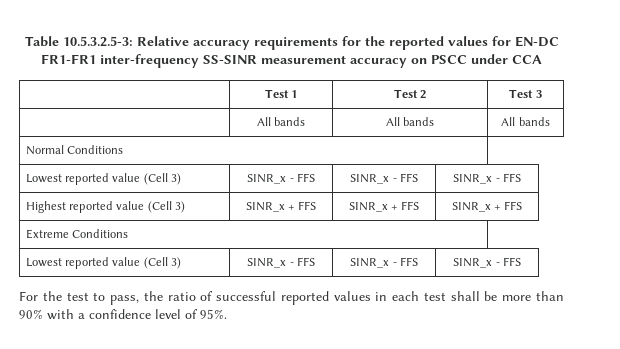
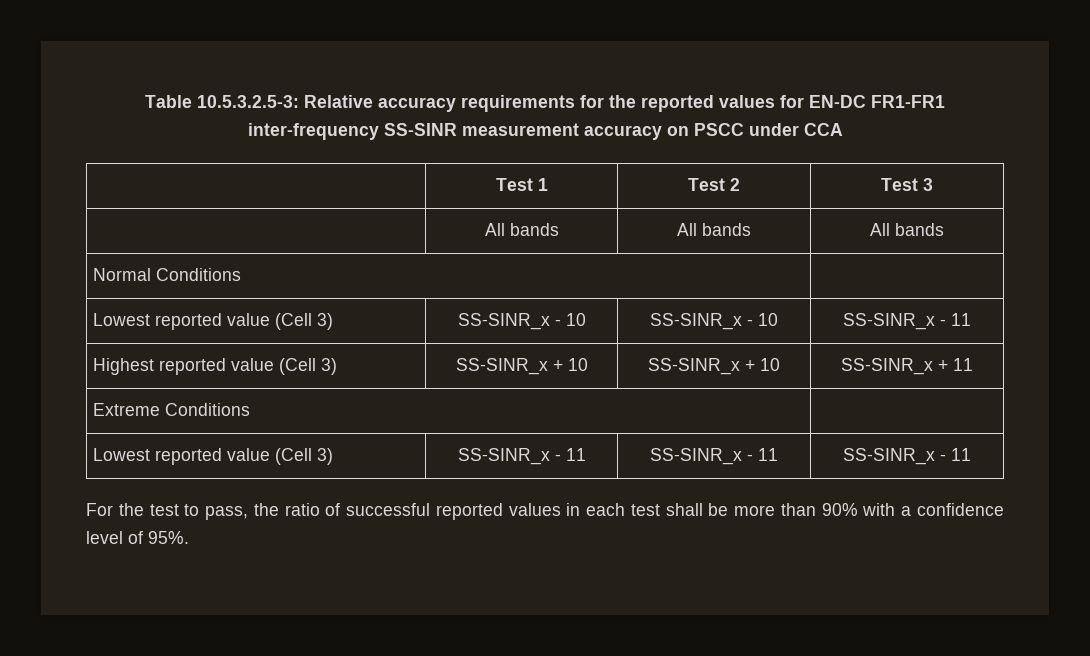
- Normal Conditions
- Lowest reported value (Cell 3) | SINR_x - FFS | SINR_x - FFS | SINR_x - FFS
+ Normal Conditions |
+ Lowest reported value (Cell 3) | SS-SINR_x - 10 | SS-SINR_x - 10 | SS-SINR_x - 11
- Highest reported value (Cell 3) | SINR_x + FFS | SINR_x + FFS | SINR_x + FFS
+ Highest reported value (Cell 3) | SS-SINR_x + 10 | SS-SINR_x + 10 | SS-SINR_x + 11
- Extreme Conditions
- Lowest reported value (Cell 3) | SINR_x - FFS | SINR_x - FFS | SINR_x - FFS
+ Extreme Conditions |
+ Lowest reported value (Cell 3) | SS-SINR_x - 11 | SS-SINR_x - 11 | SS-SINR_x - 11

